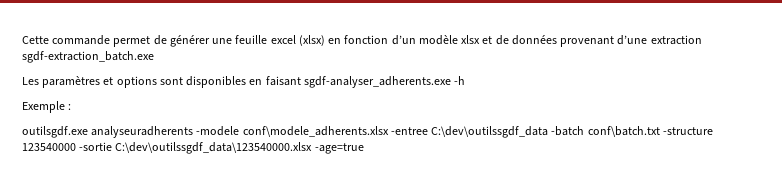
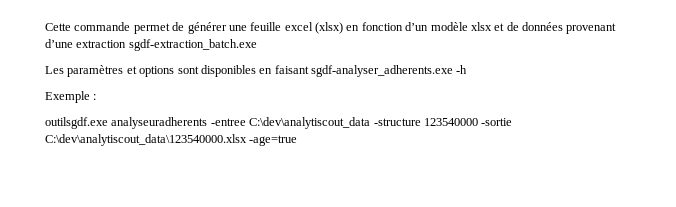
- outilsgdf.exe analyseuradherents -modele conf\modele_adherents.xlsx -entree C:\dev\outilssgdf_data -batch conf\batch.txt -structure 123540000 -sortie C:\dev\outilssgdf_data\123540000.xlsx -age=true
+ outilsgdf.exe analyseuradherents -entree C:\dev\analytiscout_data -structure 123540000 -sortie C:\dev\analytiscout_data\123540000.xlsx -age=true

